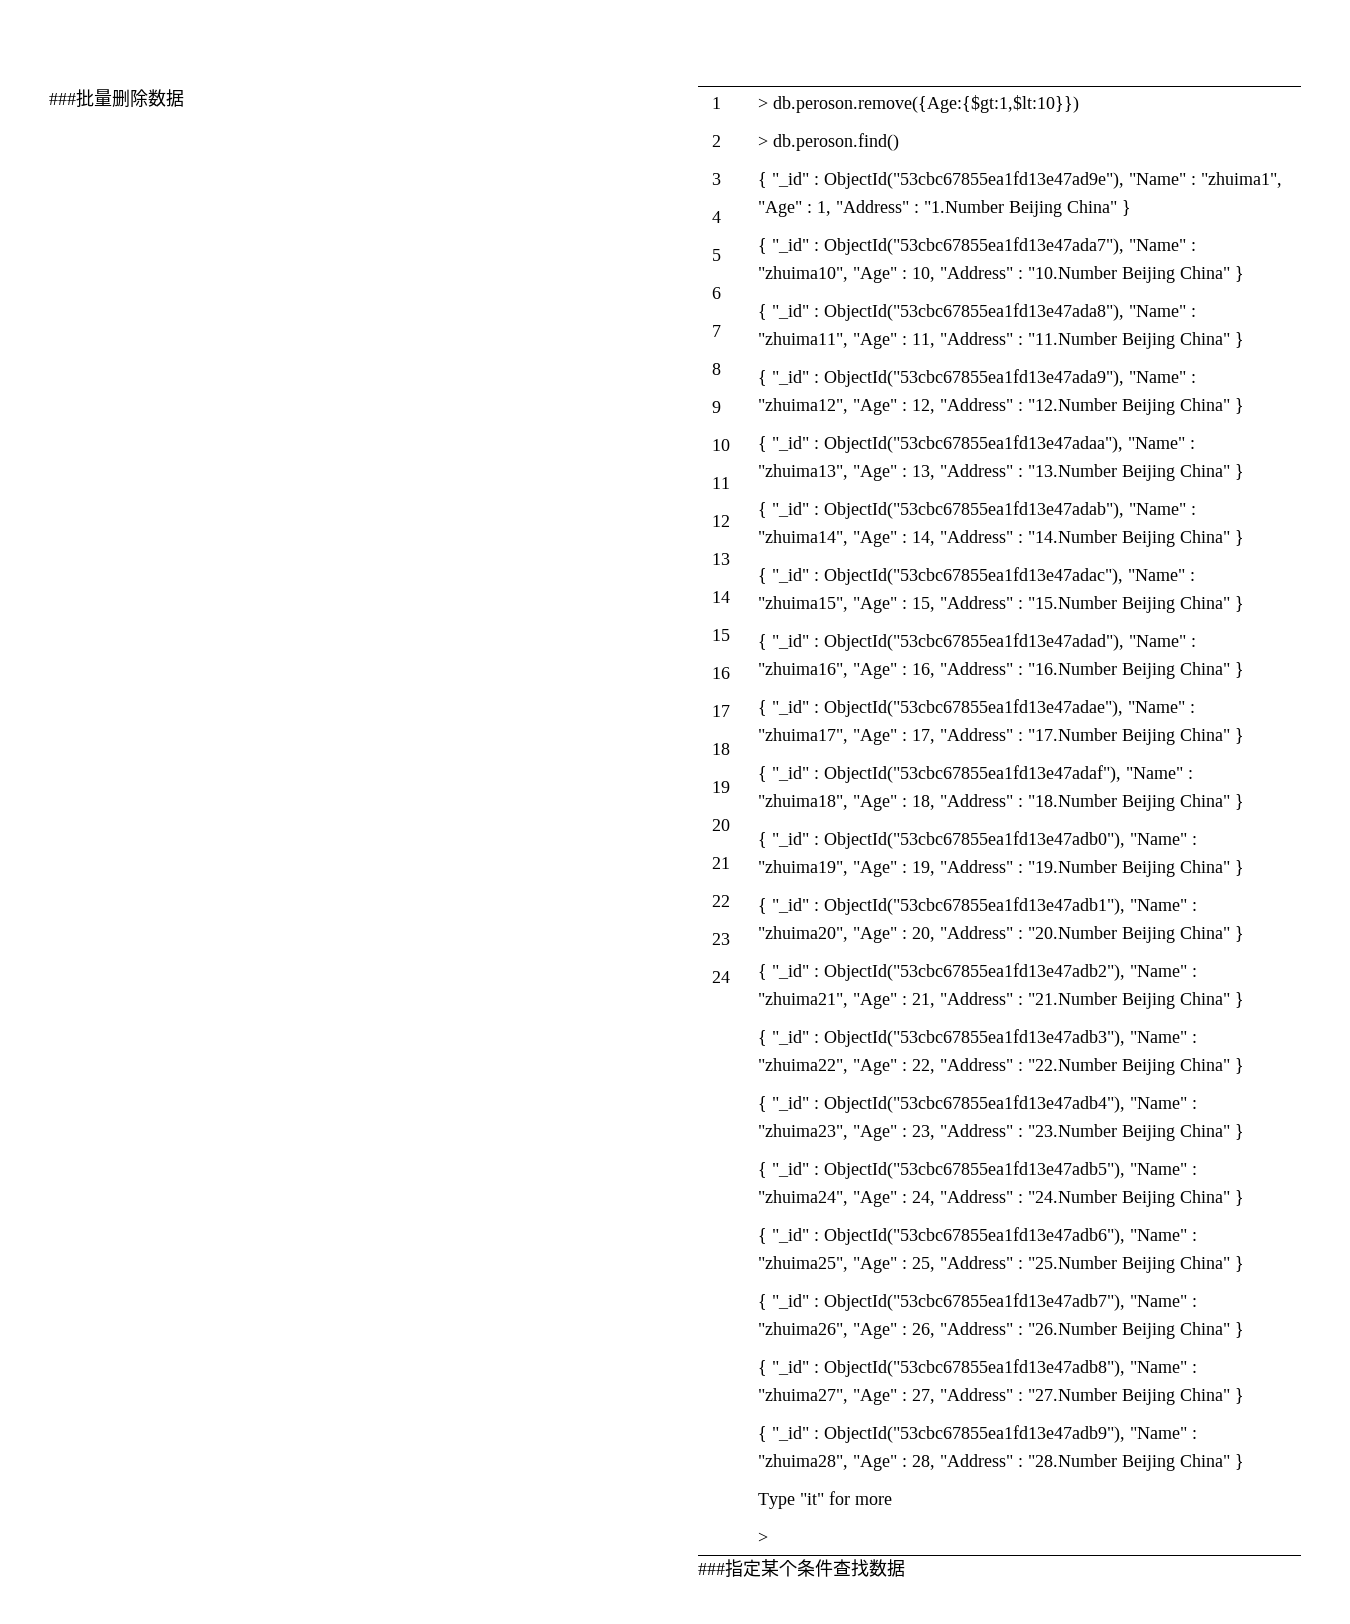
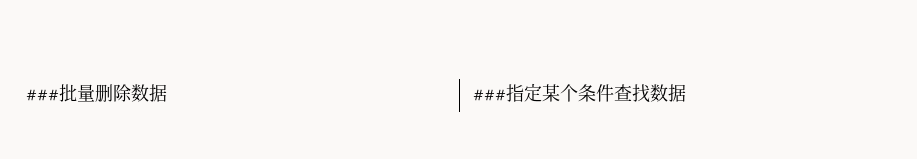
  ###批量删除数据
- 1
- 2
- 3
- 4
- 5
- 6
- 7
- 8
- 9
- 10
- 11
- 12
- 13
- 14
- 15
- 16
- 17
- 18
- 19
- 20
- 21
- 22
- 23
- 24 | > db.peroson.remove({Age:{$gt:1,$lt:10}})
- > db.peroson.find()
- { "_id" : ObjectId("53cbc67855ea1fd13e47ad9e"), "Name" : "zhuima1", "Age" : 1, "Address" : "1.Number Beijing China" }
- { "_id" : ObjectId("53cbc67855ea1fd13e47ada7"), "Name" : "zhuima10", "Age" : 10, "Address" : "10.Number Beijing China" }
- { "_id" : ObjectId("53cbc67855ea1fd13e47ada8"), "Name" : "zhuima11", "Age" : 11, "Address" : "11.Number Beijing China" }
- { "_id" : ObjectId("53cbc67855ea1fd13e47ada9"), "Name" : "zhuima12", "Age" : 12, "Address" : "12.Number Beijing China" }
- { "_id" : ObjectId("53cbc67855ea1fd13e47adaa"), "Name" : "zhuima13", "Age" : 13, "Address" : "13.Number Beijing China" }
- { "_id" : ObjectId("53cbc67855ea1fd13e47adab"), "Name" : "zhuima14", "Age" : 14, "Address" : "14.Number Beijing China" }
- { "_id" : ObjectId("53cbc67855ea1fd13e47adac"), "Name" : "zhuima15", "Age" : 15, "Address" : "15.Number Beijing China" }
- { "_id" : ObjectId("53cbc67855ea1fd13e47adad"), "Name" : "zhuima16", "Age" : 16, "Address" : "16.Number Beijing China" }
- { "_id" : ObjectId("53cbc67855ea1fd13e47adae"), "Name" : "zhuima17", "Age" : 17, "Address" : "17.Number Beijing China" }
- { "_id" : ObjectId("53cbc67855ea1fd13e47adaf"), "Name" : "zhuima18", "Age" : 18, "Address" : "18.Number Beijing China" }
- { "_id" : ObjectId("53cbc67855ea1fd13e47adb0"), "Name" : "zhuima19", "Age" : 19, "Address" : "19.Number Beijing China" }
- { "_id" : ObjectId("53cbc67855ea1fd13e47adb1"), "Name" : "zhuima20", "Age" : 20, "Address" : "20.Number Beijing China" }
- { "_id" : ObjectId("53cbc67855ea1fd13e47adb2"), "Name" : "zhuima21", "Age" : 21, "Address" : "21.Number Beijing China" }
- { "_id" : ObjectId("53cbc67855ea1fd13e47adb3"), "Name" : "zhuima22", "Age" : 22, "Address" : "22.Number Beijing China" }
- { "_id" : ObjectId("53cbc67855ea1fd13e47adb4"), "Name" : "zhuima23", "Age" : 23, "Address" : "23.Number Beijing China" }
- { "_id" : ObjectId("53cbc67855ea1fd13e47adb5"), "Name" : "zhuima24", "Age" : 24, "Address" : "24.Number Beijing China" }
- { "_id" : ObjectId("53cbc67855ea1fd13e47adb6"), "Name" : "zhuima25", "Age" : 25, "Address" : "25.Number Beijing China" }
- { "_id" : ObjectId("53cbc67855ea1fd13e47adb7"), "Name" : "zhuima26", "Age" : 26, "Address" : "26.Number Beijing China" }
- { "_id" : ObjectId("53cbc67855ea1fd13e47adb8"), "Name" : "zhuima27", "Age" : 27, "Address" : "27.Number Beijing China" }
- { "_id" : ObjectId("53cbc67855ea1fd13e47adb9"), "Name" : "zhuima28", "Age" : 28, "Address" : "28.Number Beijing China" }
- Type "it" for more
- >

